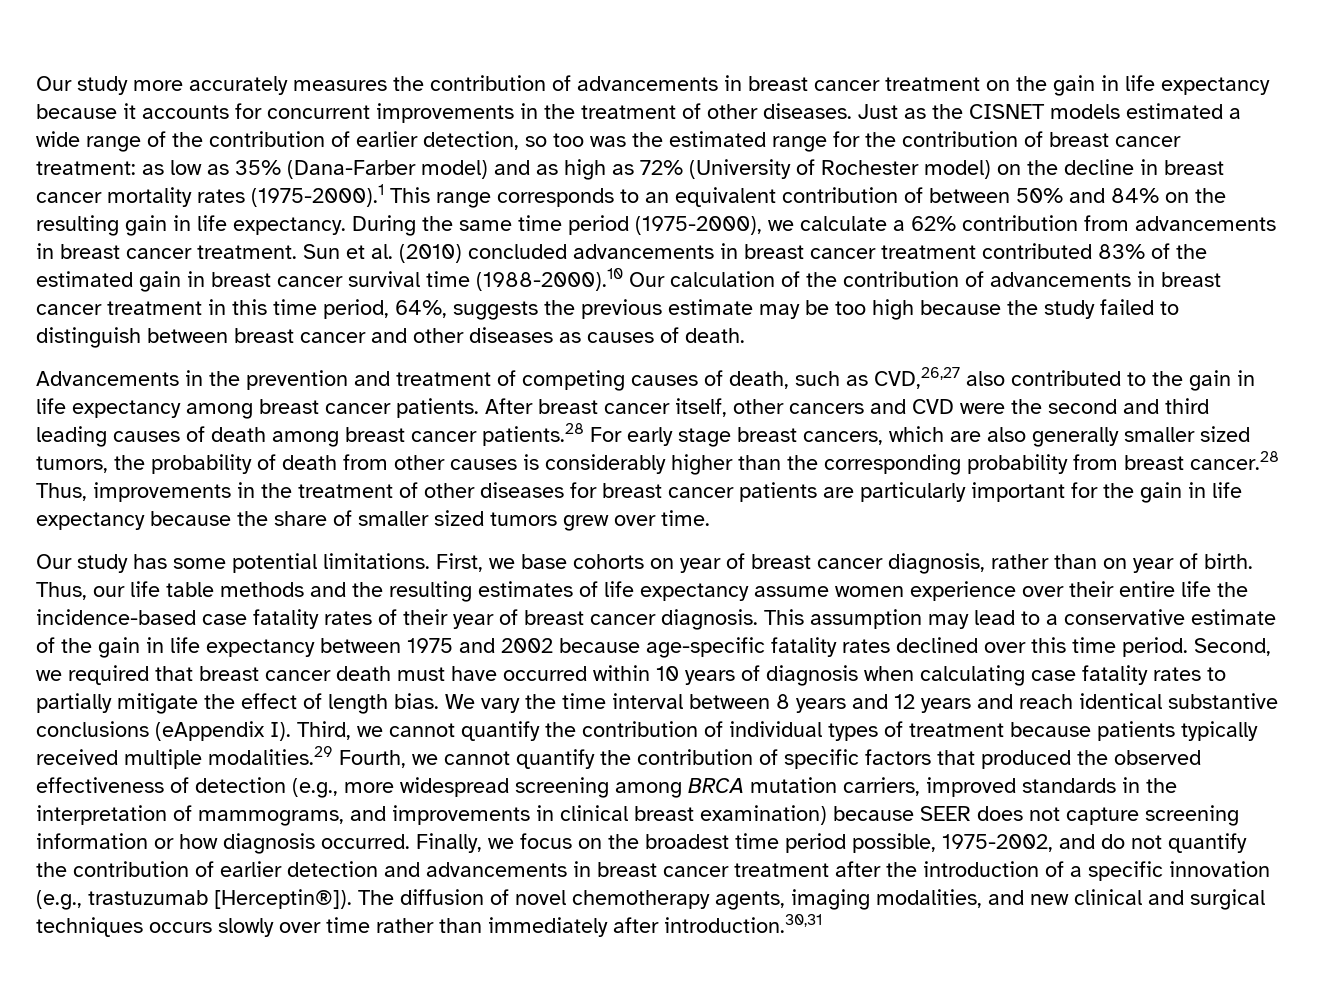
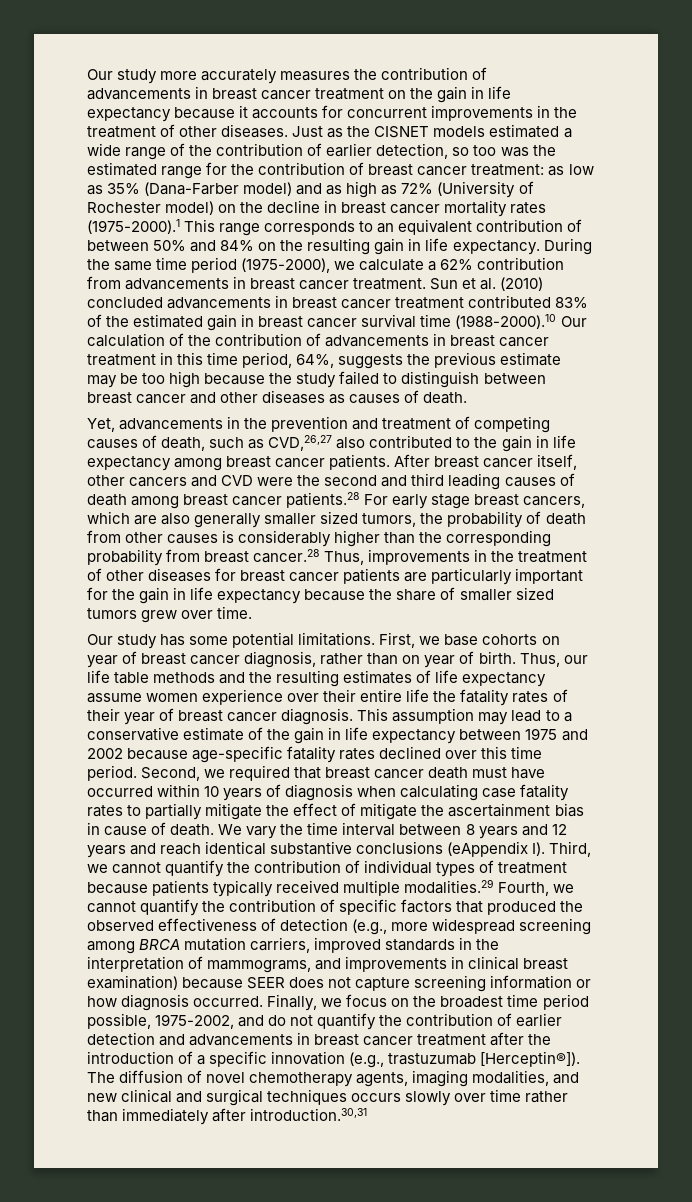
- Advancements in the prevention and treatment of competing causes of death, such as CVD,26,27 also contributed to the gain in life expectancy among breast cancer patients.
+ Yet, advancements in the prevention and treatment of competing causes of death, such as CVD,26,27 also contributed to the gain in life expectancy among breast cancer patients.
- Thus, our life table methods and the resulting estimates of life expectancy assume women experience over their entire life the incidence-based case fatality rates of their year of breast cancer diagnosis.
+ Thus, our life table methods and the resulting estimates of life expectancy assume women experience over their entire life the fatality rates of their year of breast cancer diagnosis.
- Second, we required that breast cancer death must have occurred within 10 years of diagnosis when calculating case fatality rates to partially mitigate the effect of length bias.
+ Second, we required that breast cancer death must have occurred within 10 years of diagnosis when calculating case fatality rates to partially mitigate the effect of mitigate the ascertainment bias in cause of death.

